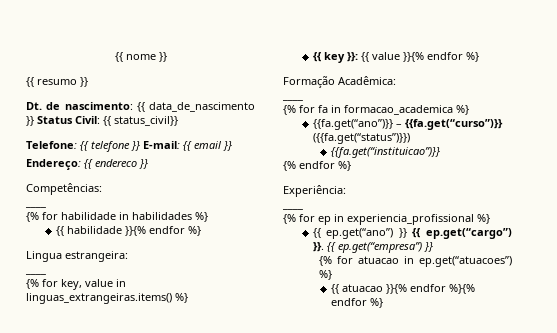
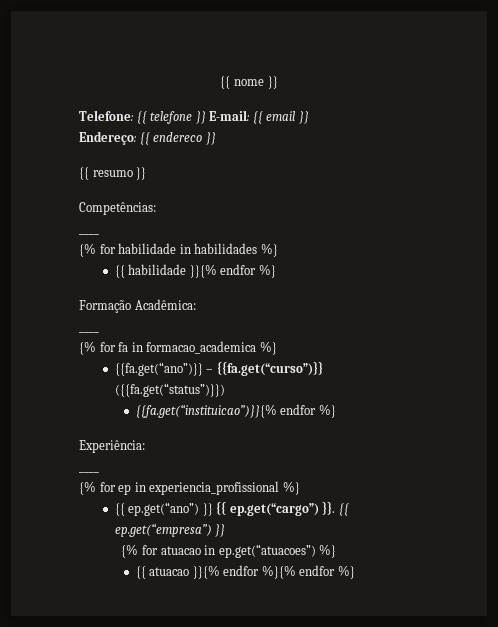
- {{ resumo }}
- Dt. de nascimento: {{ data_de_nascimento }} Status Civil: {{ status_civil}}
+ {{ resumo }}
- Lingua estrangeira:
- ____
- {% for key, value in linguas_extrangeiras.items() %}
- {{ key }}: {{ value }}{% endfor %}
- {{fa.get(“instituicao”)}}
- {% endfor %}
+ {{fa.get(“instituicao”)}}{% endfor %}

